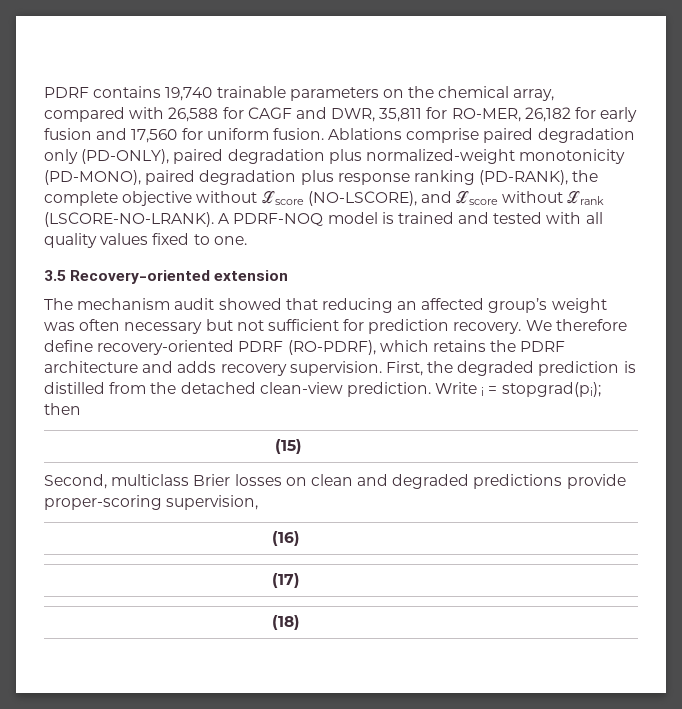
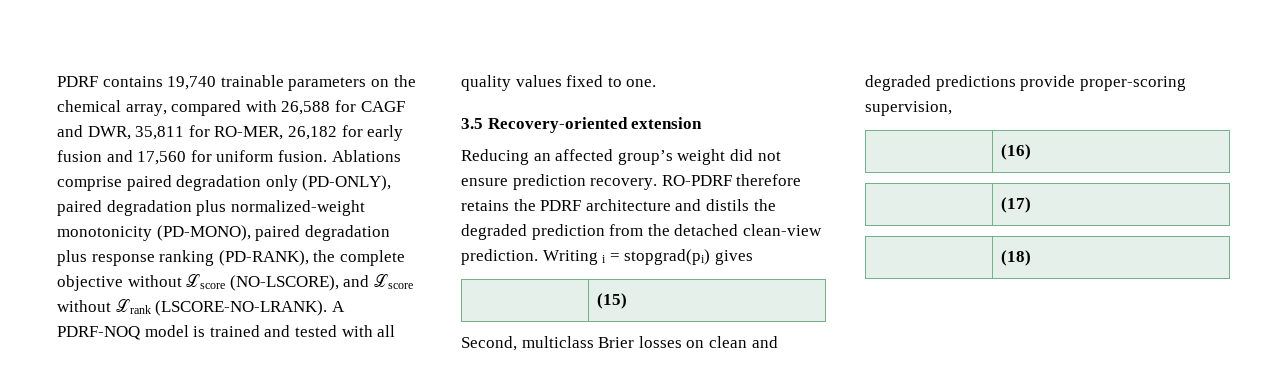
- The mechanism audit showed that reducing an affected group’s weight was often necessary but not sufficient for prediction recovery. We therefore define recovery-oriented PDRF (RO-PDRF), which retains the PDRF architecture and adds recovery supervision. First, the degraded prediction is distilled from the detached clean-view prediction.
+ Reducing an affected group’s weight did not ensure prediction recovery. RO-PDRF therefore retains the PDRF architecture and distils the degraded prediction from the detached clean-view prediction.
- Write i = stopgrad(pi); then
+ Writing i = stopgrad(pi) gives

